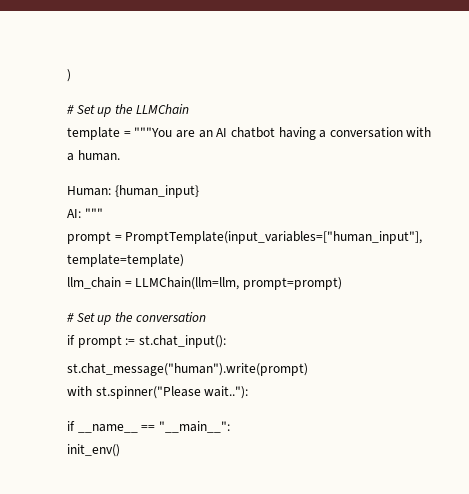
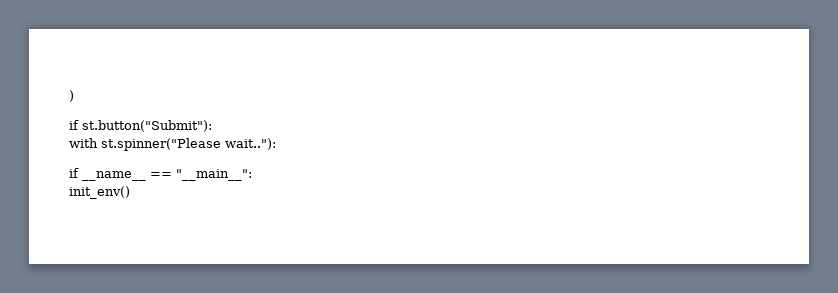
- # Set up the LLMChain
- template = """You are an AI chatbot having a conversation with a human.
- Human: {human_input}
- AI: """
- prompt = PromptTemplate(input_variables=["human_input"], template=template)
- llm_chain = LLMChain(llm=llm, prompt=prompt)
- # Set up the conversation
- if prompt := st.chat_input():
- st.chat_message("human").write(prompt)
+ if st.button("Submit"):

